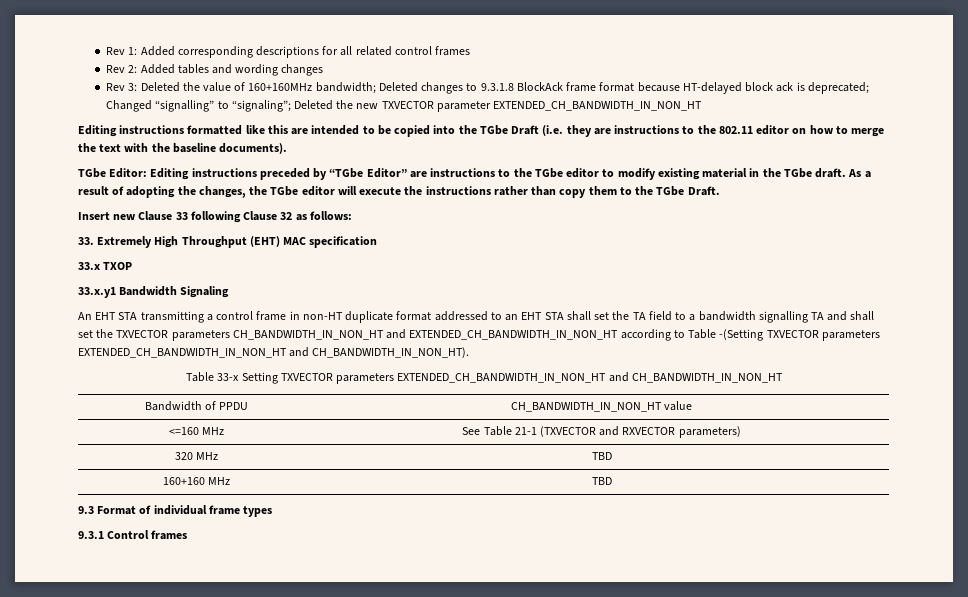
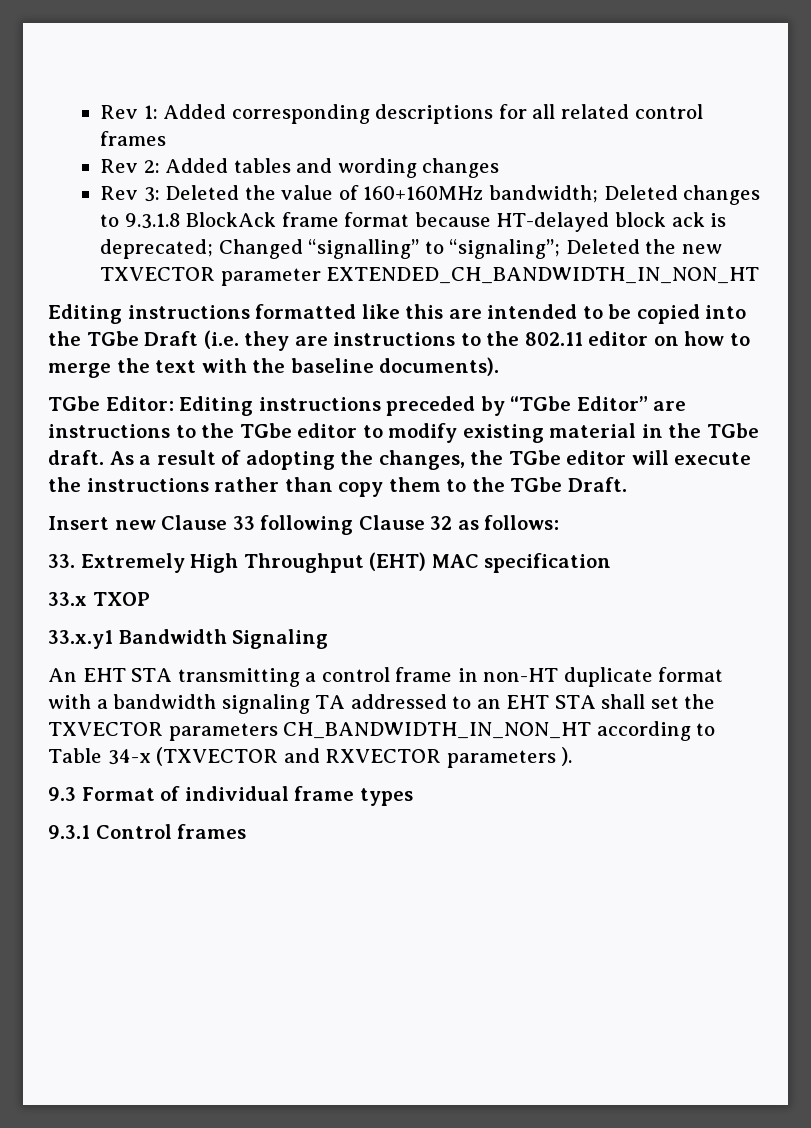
- An EHT STA transmitting a control frame in non-HT duplicate format addressed to an EHT STA shall set the TA field to a bandwidth signalling TA and shall set the TXVECTOR parameters CH_BANDWIDTH_IN_NON_HT and EXTENDED_CH_BANDWIDTH_IN_NON_HT according to Table -(Setting TXVECTOR parameters EXTENDED_CH_BANDWIDTH_IN_NON_HT and CH_BANDWIDTH_IN_NON_HT).
- Table 33-x Setting TXVECTOR parameters EXTENDED_CH_BANDWIDTH_IN_NON_HT and CH_BANDWIDTH_IN_NON_HT
- Bandwidth of PPDU | CH_BANDWIDTH_IN_NON_HT value
- <=160 MHz | See Table 21-1 (TXVECTOR and RXVECTOR parameters)
- 320 MHz | TBD
- 160+160 MHz | TBD
+ An EHT STA transmitting a control frame in non-HT duplicate format with a bandwidth signaling TA addressed to an EHT STA shall set the TXVECTOR parameters CH_BANDWIDTH_IN_NON_HT according to Table 34-x (TXVECTOR and RXVECTOR parameters ).

